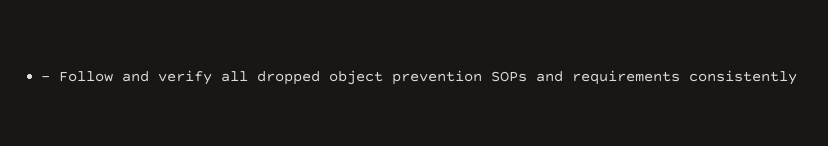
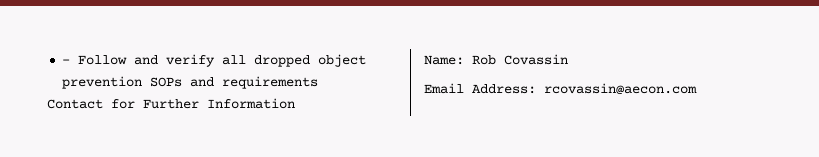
- - Follow and verify all dropped object prevention SOPs and requirements consistently
+ - Follow and verify all dropped object prevention SOPs and requirements
+ Contact for Further Information
+ Name: Rob Covassin
+ Email Address: rcovassin@aecon.com

